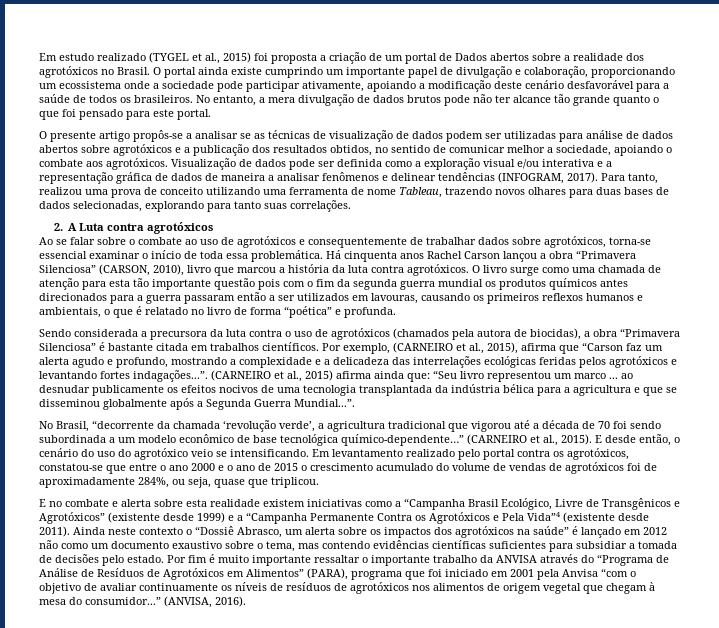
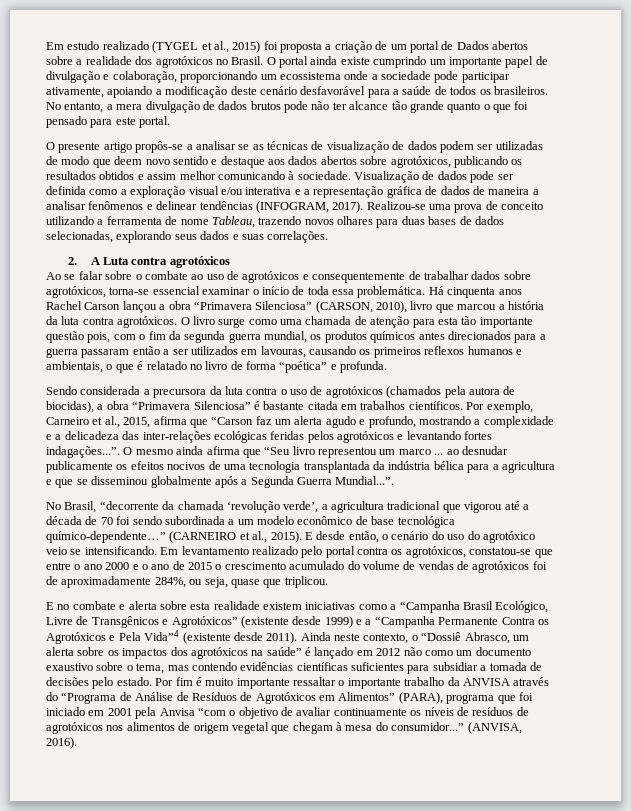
- O presente artigo propôs-se a analisar se as técnicas de visualização de dados podem ser utilizadas para análise de dados abertos sobre agrotóxicos e a publicação dos resultados obtidos, no sentido de comunicar melhor a sociedade, apoiando o combate aos agrotóxicos.
+ O presente artigo propôs-se a analisar se as técnicas de visualização de dados podem ser utilizadas de modo que deem novo sentido e destaque aos dados abertos sobre agrotóxicos, publicando os resultados obtidos e assim melhor comunicando à sociedade.
- Para tanto, realizou uma prova de conceito utilizando uma ferramenta de nome Tableau, trazendo novos olhares para duas bases de dados selecionadas, explorando para tanto suas correlações.
+ Realizou-se uma prova de conceito utilizando a ferramenta de nome Tableau, trazendo novos olhares para duas bases de dados selecionadas, explorando seus dados e suas correlações.
- O livro surge como uma chamada de atenção para esta tão importante questão pois com o fim da segunda guerra mundial os produtos químicos antes direcionados para a guerra passaram então a ser utilizados em lavouras, causando os primeiros reflexos humanos e ambientais, o que é relatado no livro de forma “poética” e profunda.
+ O livro surge como uma chamada de atenção para esta tão importante questão pois, com o fim da segunda guerra mundial, os produtos químicos antes direcionados para a guerra passaram então a ser utilizados em lavouras, causando os primeiros reflexos humanos e ambientais, o que é relatado no livro de forma “poética” e profunda.
- Por exemplo, (CARNEIRO et al., 2015), afirma que “Carson faz um alerta agudo e profundo, mostrando a complexidade e a delicadeza das interrelações ecológicas feridas pelos agrotóxicos e levantando fortes indagações...”. (CARNEIRO et al., 2015) afirma ainda que: “Seu livro representou um marco ... ao desnudar publicamente os efeitos nocivos de uma tecnologia transplantada da indústria bélica para a agricultura e que se disseminou globalmente após a Segunda Guerra Mundial...”.
+ Por exemplo, Carneiro et al., 2015, afirma que “Carson faz um alerta agudo e profundo, mostrando a complexidade e a delicadeza das inter-relações ecológicas feridas pelos agrotóxicos e levantando fortes indagações...”. O mesmo ainda afirma que “Seu livro representou um marco ... ao desnudar publicamente os efeitos nocivos de uma tecnologia transplantada da indústria bélica para a agricultura e que se disseminou globalmente após a Segunda Guerra Mundial...”.
- Ainda neste contexto o “Dossiê Abrasco, um alerta sobre os impactos dos agrotóxicos na saúde” é lançado em 2012 não como um documento exaustivo sobre o tema, mas contendo evidências científicas suficientes para subsidiar a tomada de decisões pelo estado.
+ Ainda neste contexto, o “Dossiê Abrasco, um alerta sobre os impactos dos agrotóxicos na saúde” é lançado em 2012 não como um documento exaustivo sobre o tema, mas contendo evidências científicas suficientes para subsidiar a tomada de decisões pelo estado.

